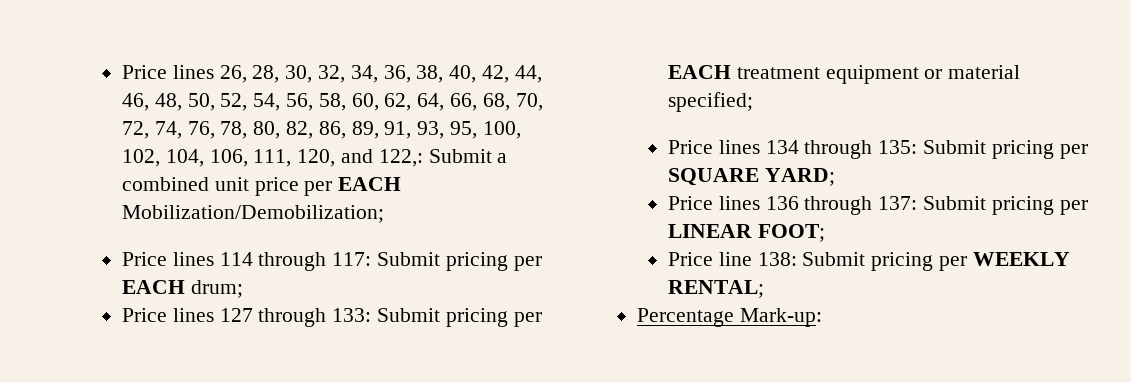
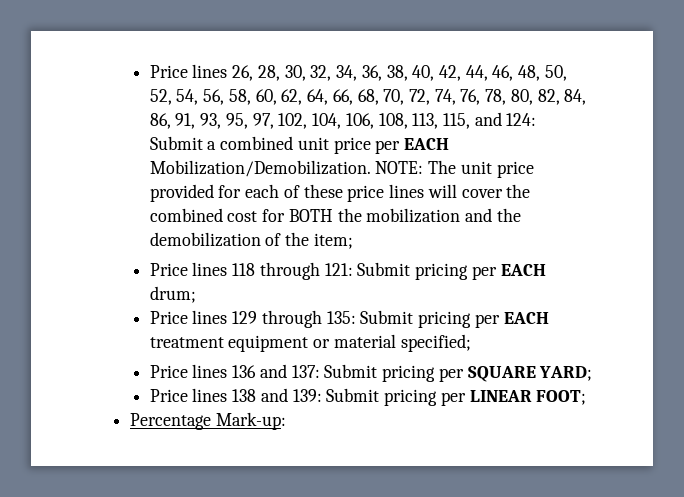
- Price lines 26, 28, 30, 32, 34, 36, 38, 40, 42, 44, 46, 48, 50, 52, 54, 56, 58, 60, 62, 64, 66, 68, 70, 72, 74, 76, 78, 80, 82, 86, 89, 91, 93, 95, 100, 102, 104, 106, 111, 120, and 122,: Submit a combined unit price per EACH Mobilization/Demobilization;
- Price lines 114 through 117: Submit pricing per EACH drum;
+ Price lines 26, 28, 30, 32, 34, 36, 38, 40, 42, 44, 46, 48, 50, 52, 54, 56, 58, 60, 62, 64, 66, 68, 70, 72, 74, 76, 78, 80, 82, 84, 86, 91, 93, 95, 97, 102, 104, 106, 108, 113, 115, and 124: Submit a combined unit price per EACH Mobilization/Demobilization. NOTE: The unit price provided for each of these price lines will cover the combined cost for BOTH the mobilization and the demobilization of the item;
+ Price lines 118 through 121: Submit pricing per EACH drum;
- Price lines 127 through 133: Submit pricing per EACH treatment equipment or material specified;
+ Price lines 129 through 135: Submit pricing per EACH treatment equipment or material specified;
- Price lines 134 through 135: Submit pricing per SQUARE YARD;
+ Price lines 136 and 137: Submit pricing per SQUARE YARD;
- Price lines 136 through 137: Submit pricing per LINEAR FOOT;
+ Price lines 138 and 139: Submit pricing per LINEAR FOOT;
- Price line 138: Submit pricing per WEEKLY RENTAL;

